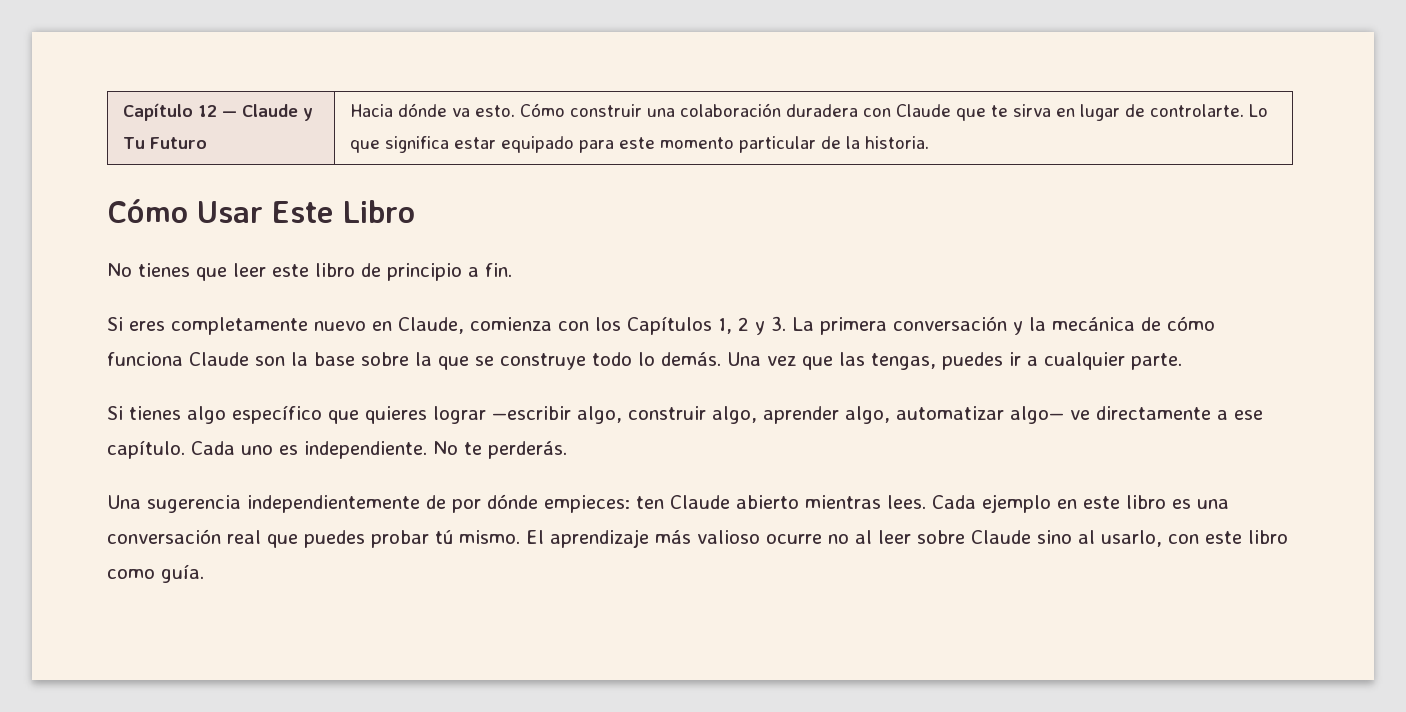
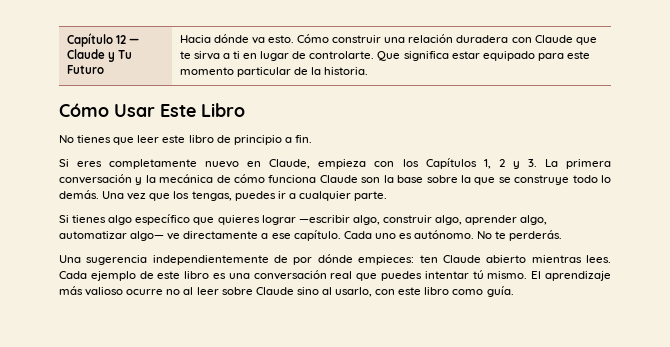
- Capítulo 12 — Claude y Tu Futuro | Hacia dónde va esto. Cómo construir una colaboración duradera con Claude que te sirva en lugar de controlarte. Lo que significa estar equipado para este momento particular de la historia.
+ Capítulo 12 — Claude y Tu Futuro | Hacia dónde va esto. Cómo construir una relación duradera con Claude que te sirva a ti en lugar de controlarte. Que significa estar equipado para este momento particular de la historia.
- Si eres completamente nuevo en Claude, comienza con los Capítulos 1, 2 y 3. La primera conversación y la mecánica de cómo funciona Claude son la base sobre la que se construye todo lo demás.
+ Si eres completamente nuevo en Claude, empieza con los Capítulos 1, 2 y 3. La primera conversación y la mecánica de cómo funciona Claude son la base sobre la que se construye todo lo demás.
- Una vez que las tengas, puedes ir a cualquier parte.
+ Una vez que los tengas, puedes ir a cualquier parte.
- Cada uno es independiente.
+ Cada uno es autónomo.
- Cada ejemplo en este libro es una conversación real que puedes probar tú mismo.
+ Cada ejemplo de este libro es una conversación real que puedes intentar tú mismo.

